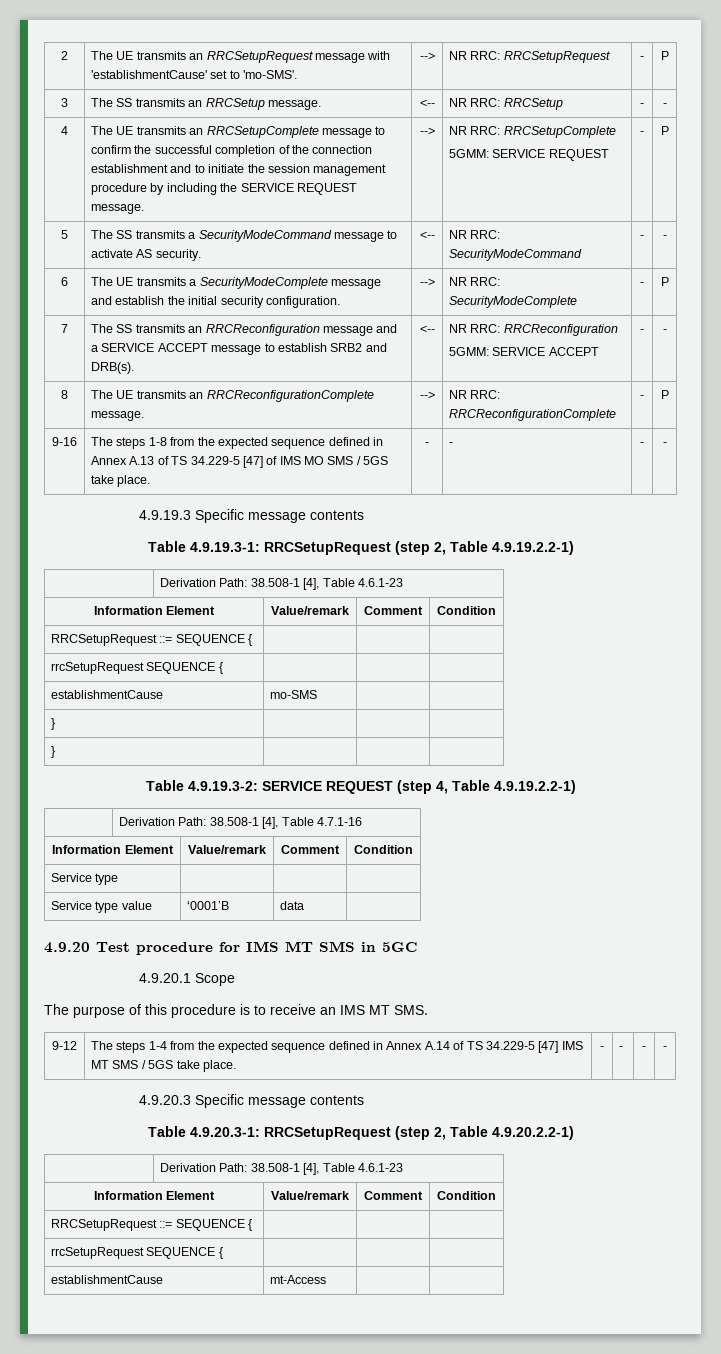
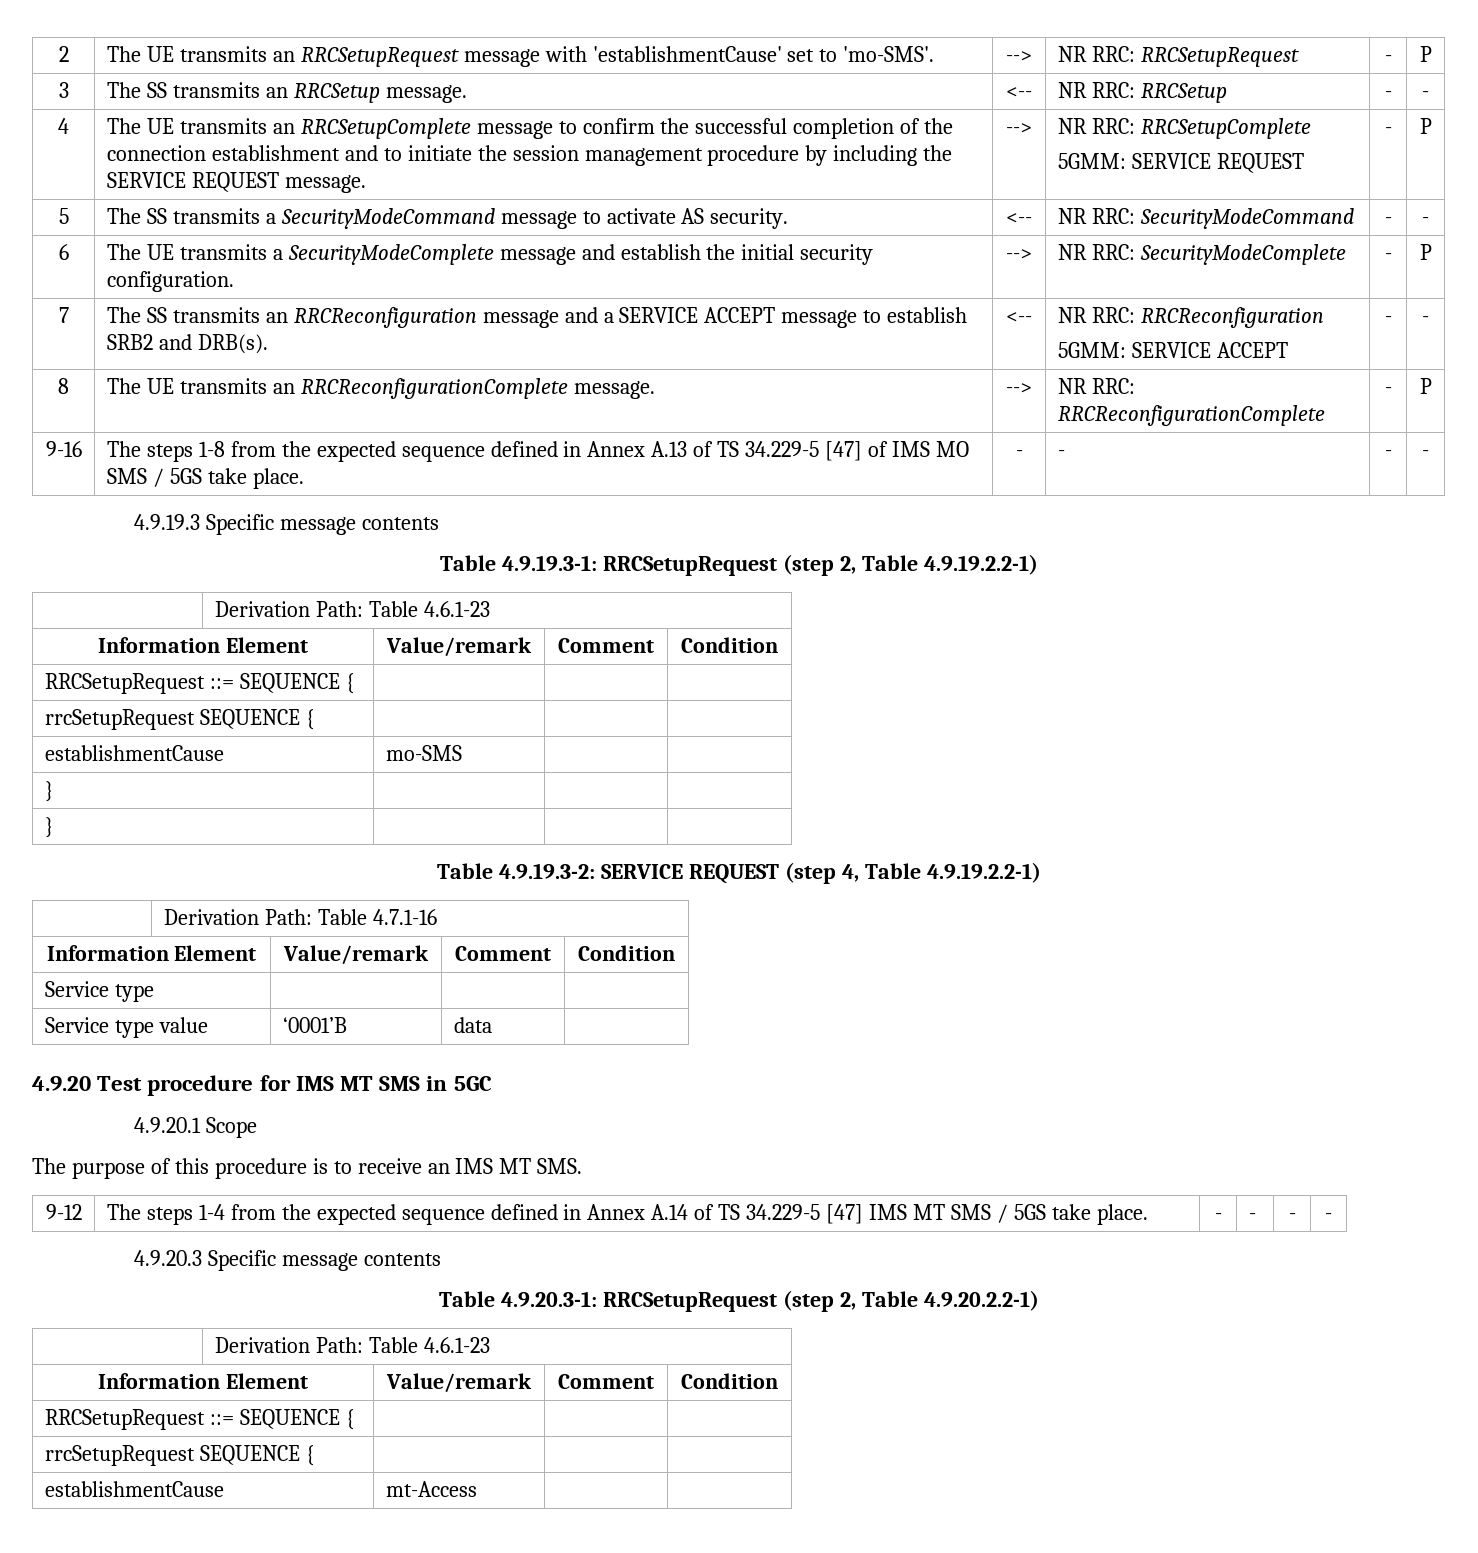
  Table 4.9.19.3-1: RRCSetupRequest (step 2, Table 4.9.19.2.2-1)
- | Derivation Path: 38.508-1 [4], Table 4.6.1-23
+ | Derivation Path: Table 4.6.1-23
- | Derivation Path: 38.508-1 [4], Table 4.7.1-16
+ | Derivation Path: Table 4.7.1-16
  Table 4.9.20.3-1: RRCSetupRequest (step 2, Table 4.9.20.2.2-1)
- | Derivation Path: 38.508-1 [4], Table 4.6.1-23
+ | Derivation Path: Table 4.6.1-23

